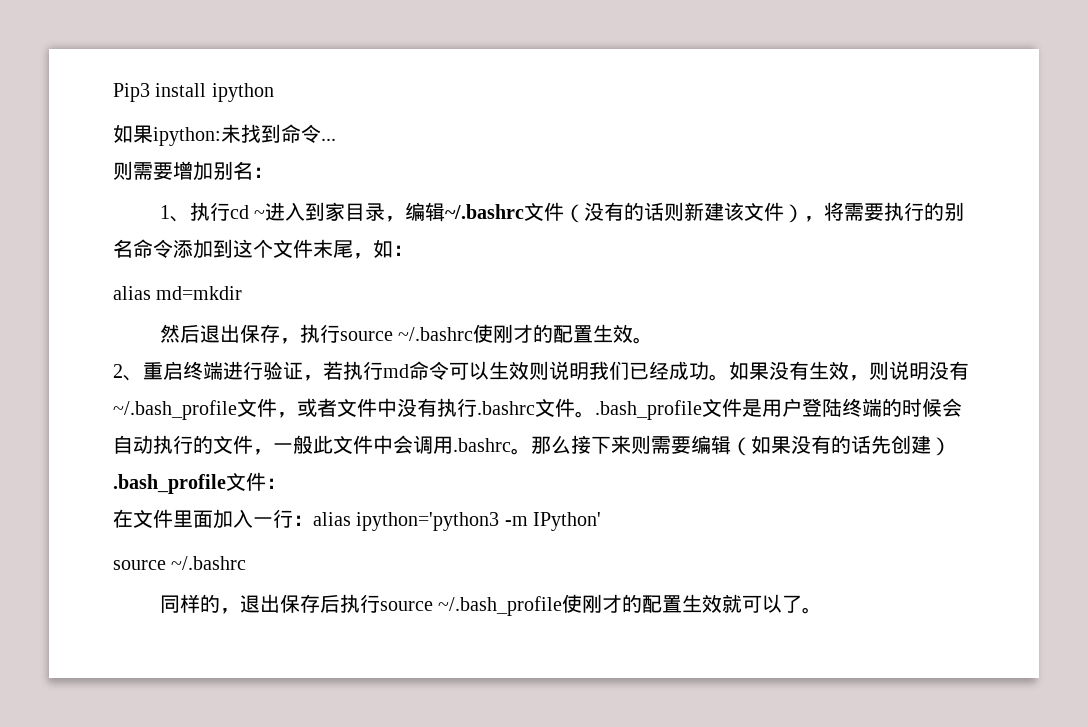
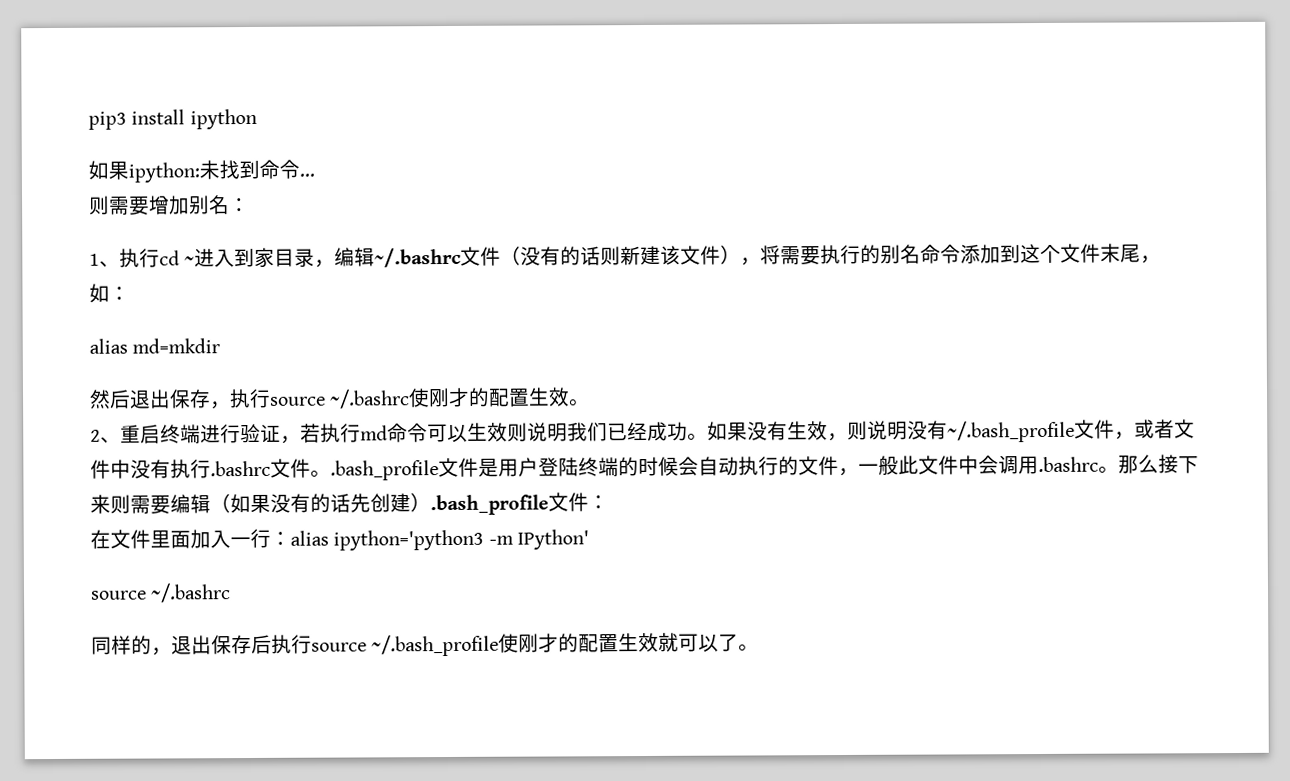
- Pip3 install ipython
+ pip3 install ipython

